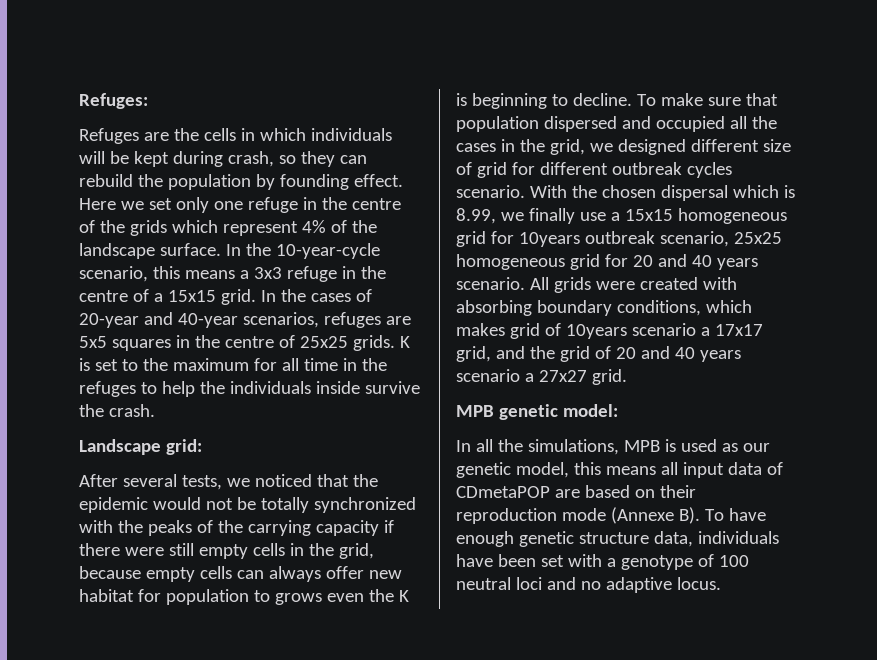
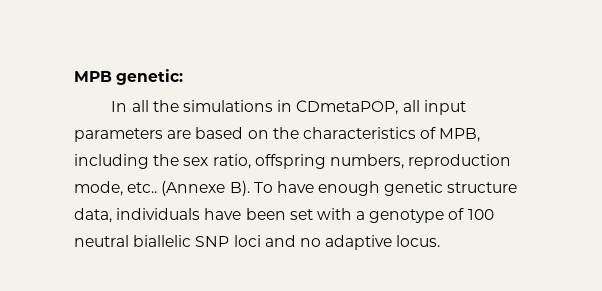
- Refuges:
- Refuges are the cells in which individuals will be kept during crash, so they can rebuild the population by founding effect. Here we set only one refuge in the centre of the grids which represent 4% of the landscape surface. In the 10-year-cycle scenario, this means a 3x3 refuge in the centre of a 15x15 grid. In the cases of 20-year and 40-year scenarios, refuges are 5x5 squares in the centre of 25x25 grids. K is set to the maximum for all time in the refuges to help the individuals inside survive the crash.
- Landscape grid:
- After several tests, we noticed that the epidemic would not be totally synchronized with the peaks of the carrying capacity if there were still empty cells in the grid, because empty cells can always offer new habitat for population to grows even the K is beginning to decline. To make sure that population dispersed and occupied all the cases in the grid, we designed different size of grid for different outbreak cycles scenario. With the chosen dispersal which is 8.99, we finally use a 15x15 homogeneous grid for 10years outbreak scenario, 25x25 homogeneous grid for 20 and 40 years scenario. All grids were created with absorbing boundary conditions, which makes grid of 10years scenario a 17x17 grid, and the grid of 20 and 40 years scenario a 27x27 grid.
- MPB genetic model:
- In all the simulations, MPB is used as our genetic model, this means all input data of CDmetaPOP are based on their reproduction mode (Annexe B). To have enough genetic structure data, individuals have been set with a genotype of 100 neutral loci and no adaptive locus.
+ MPB genetic:
+ In all the simulations in CDmetaPOP, all input parameters are based on the characteristics of MPB, including the sex ratio, offspring numbers, reproduction mode, etc.. (Annexe B). To have enough genetic structure data, individuals have been set with a genotype of 100 neutral biallelic SNP loci and no adaptive locus.

